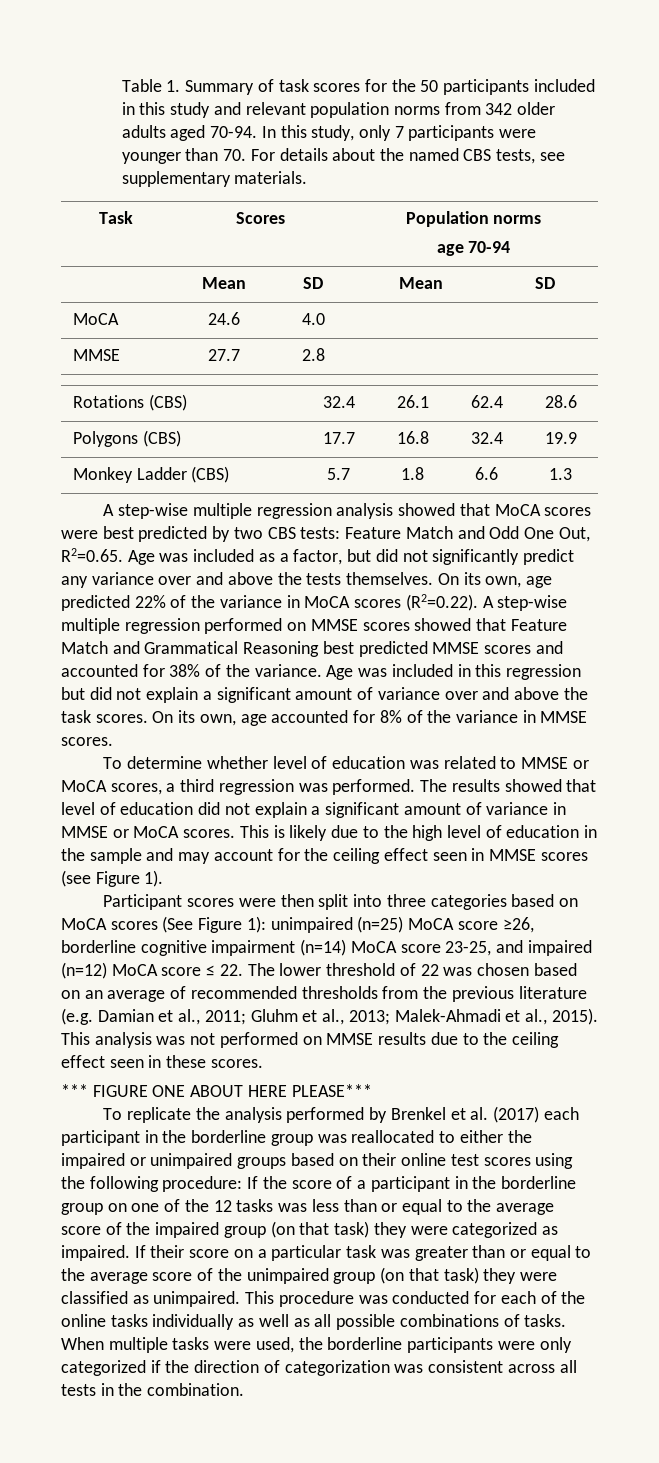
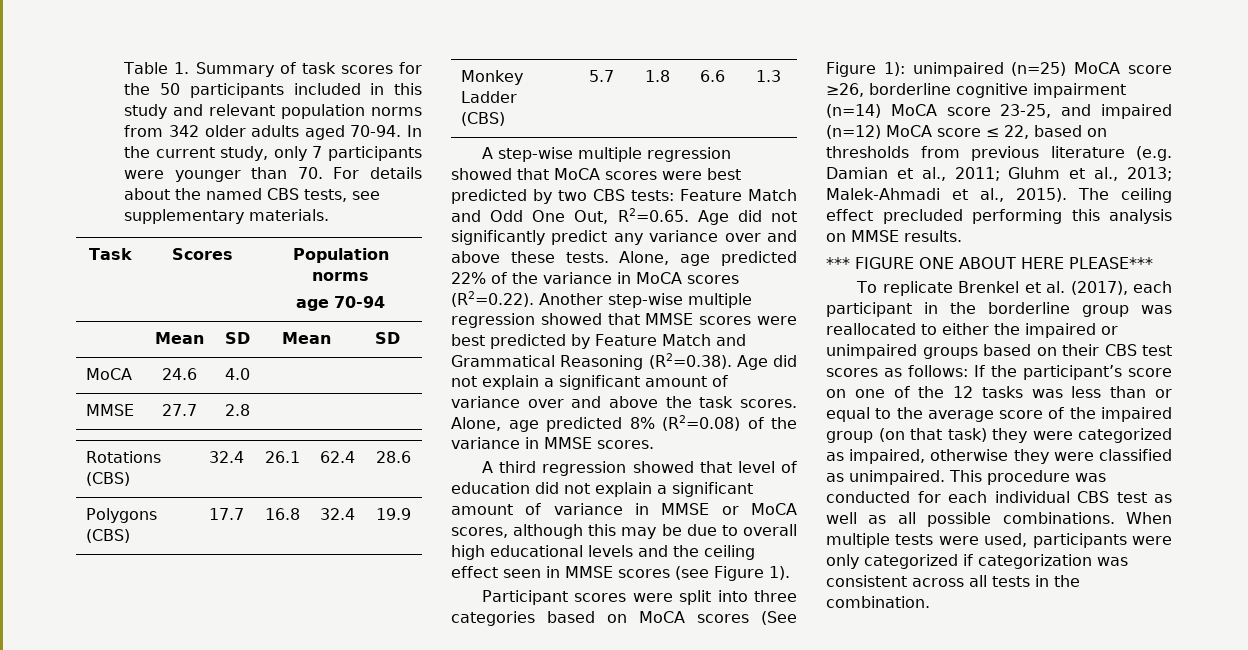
- In this study, only 7 participants were younger than 70. For details about the named CBS tests, see supplementary materials.
+ In the current study, only 7 participants were younger than 70. For details about the named CBS tests, see supplementary materials.
- A step-wise multiple regression analysis showed that MoCA scores were best predicted by two CBS tests:
+ A step-wise multiple regression showed that MoCA scores were best predicted by two CBS tests:
- Feature Match and Odd One Out, R2=0.65. Age was included as a factor, but did not significantly predict any variance over and above the tests themselves. On its own, age predicted 22% of the variance in MoCA scores (R2=0.22). A step-wise multiple regression performed on MMSE scores showed that Feature Match and Grammatical Reasoning best predicted MMSE scores and accounted for 38% of the variance. Age was included in this regression but did not explain a significant amount of variance over and above the task scores.
+ Feature Match and Odd One Out, R2=0.65. Age did not significantly predict any variance over and above these tests. Alone, age predicted 22% of the variance in MoCA scores (R2=0.22). Another step-wise multiple regression showed that MMSE scores were best predicted by Feature Match and Grammatical Reasoning (R2=0.38). Age did not explain a significant amount of variance over and above the task scores.
- On its own, age accounted for 8% of the variance in MMSE scores.
+ Alone, age predicted 8% (R2=0.08) of the variance in MMSE scores.
- To determine whether level of education was related to MMSE or MoCA scores, a third regression was performed. The results showed that level of education did not explain a significant amount of variance in MMSE or MoCA scores. This is likely due to the high level of education in the sample and may account for the ceiling effect seen in MMSE scores (see Figure 1).
+ A third regression showed that level of education did not explain a significant amount of variance in MMSE or MoCA scores, although this may be due to overall high educational levels and the ceiling effect seen in MMSE scores (see Figure 1).
- Participant scores were then split into three categories based on MoCA scores (See Figure 1): unimpaired (n=25) MoCA score ≥26, borderline cognitive impairment (n=14) MoCA score 23-25, and impaired (n=12) MoCA score ≤ 22. The lower threshold of 22 was chosen based on an average of recommended thresholds from the previous literature (e.g. Damian et al., 2011; Gluhm et al., 2013; Malek-Ahmadi et al., 2015).
+ Participant scores were split into three categories based on MoCA scores (See Figure 1): unimpaired (n=25) MoCA score ≥26, borderline cognitive impairment (n=14) MoCA score 23-25, and impaired (n=12) MoCA score ≤ 22, based on thresholds from previous literature (e.g. Damian et al., 2011; Gluhm et al., 2013; Malek-Ahmadi et al., 2015).
- This analysis was not performed on MMSE results due to the ceiling effect seen in these scores.
+ The ceiling effect precluded performing this analysis on MMSE results.
- To replicate the analysis performed by Brenkel et al. (2017) each participant in the borderline group was reallocated to either the impaired or unimpaired groups based on their online test scores using the following procedure: If the score of a participant in the borderline group on one of the 12 tasks was less than or equal to the average score of the impaired group (on that task) they were categorized as impaired. If their score on a particular task was greater than or equal to the average score of the unimpaired group (on that task) they were classified as unimpaired.
+ To replicate Brenkel et al. (2017), each participant in the borderline group was reallocated to either the impaired or unimpaired groups based on their CBS test scores as follows: If the participant’s score on one of the 12 tasks was less than or equal to the average score of the impaired group (on that task) they were categorized as impaired, otherwise they were classified as unimpaired.
- This procedure was conducted for each of the online tasks individually as well as all possible combinations of tasks.
+ This procedure was conducted for each individual CBS test as well as all possible combinations.
- When multiple tasks were used, the borderline participants were only categorized if the direction of categorization was consistent across all tests in the combination.
+ When multiple tests were used, participants were only categorized if categorization was consistent across all tests in the combination.

